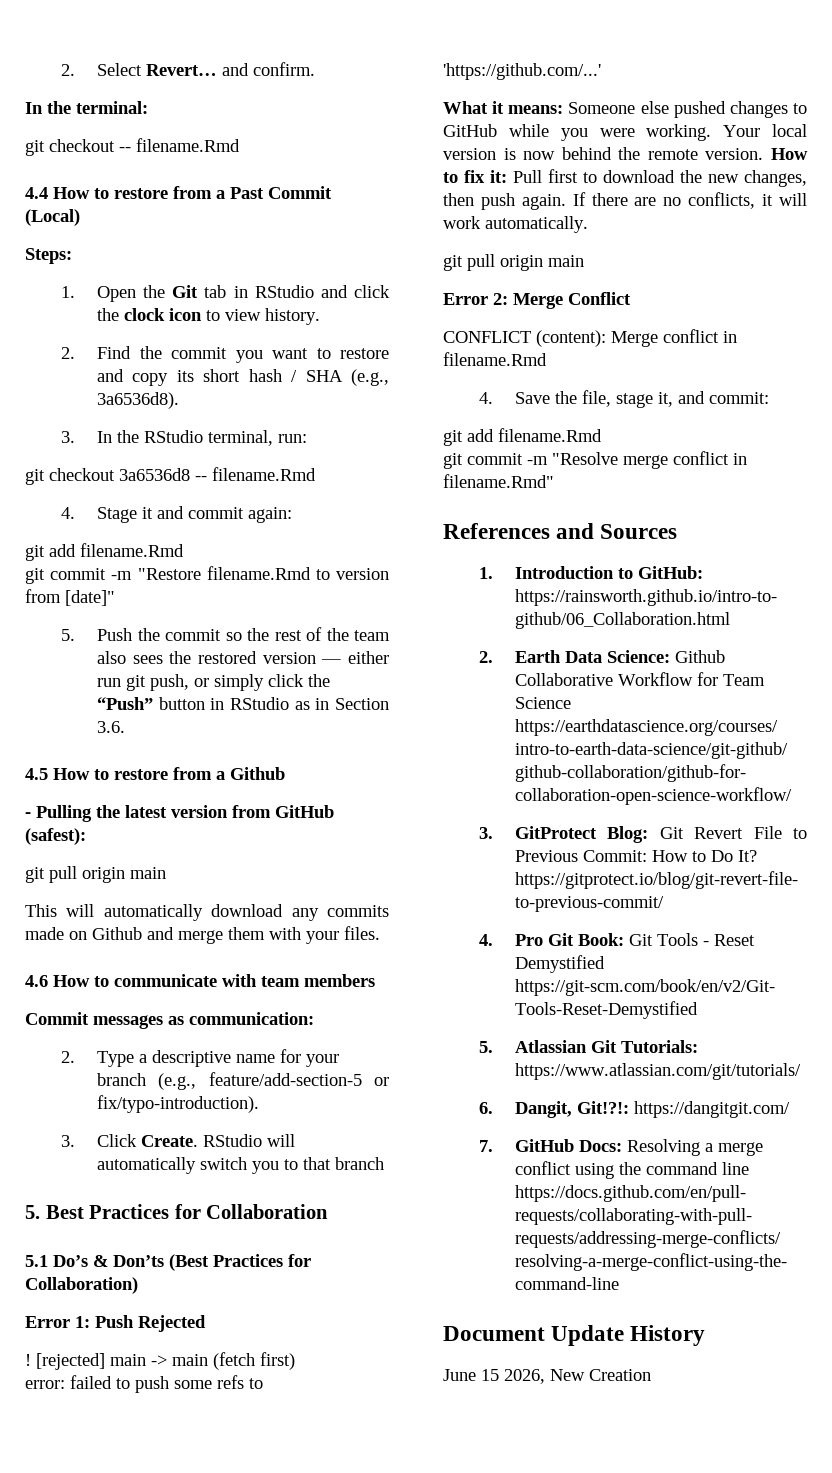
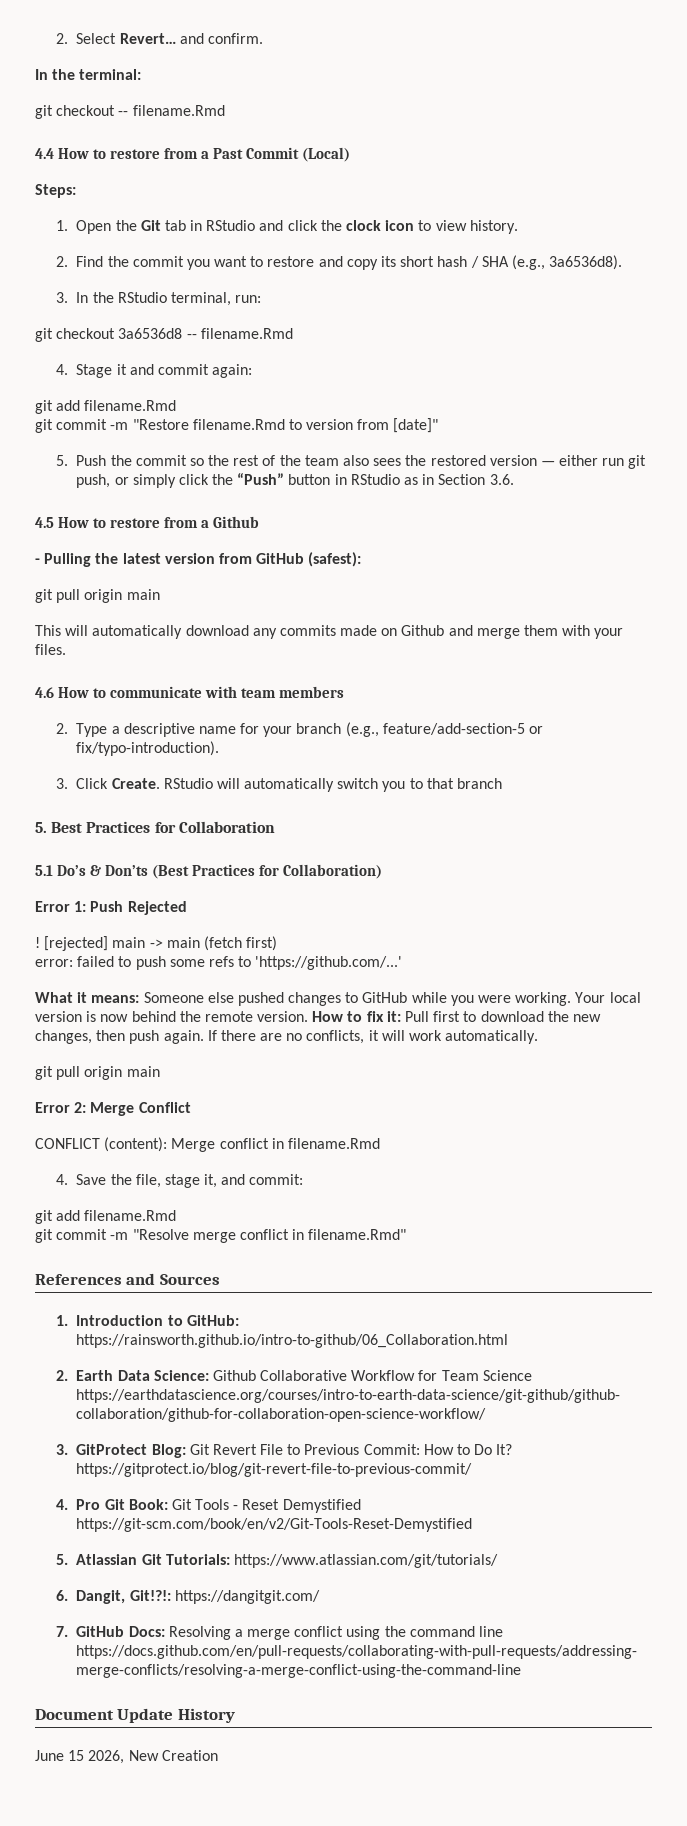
- Commit messages as communication:

